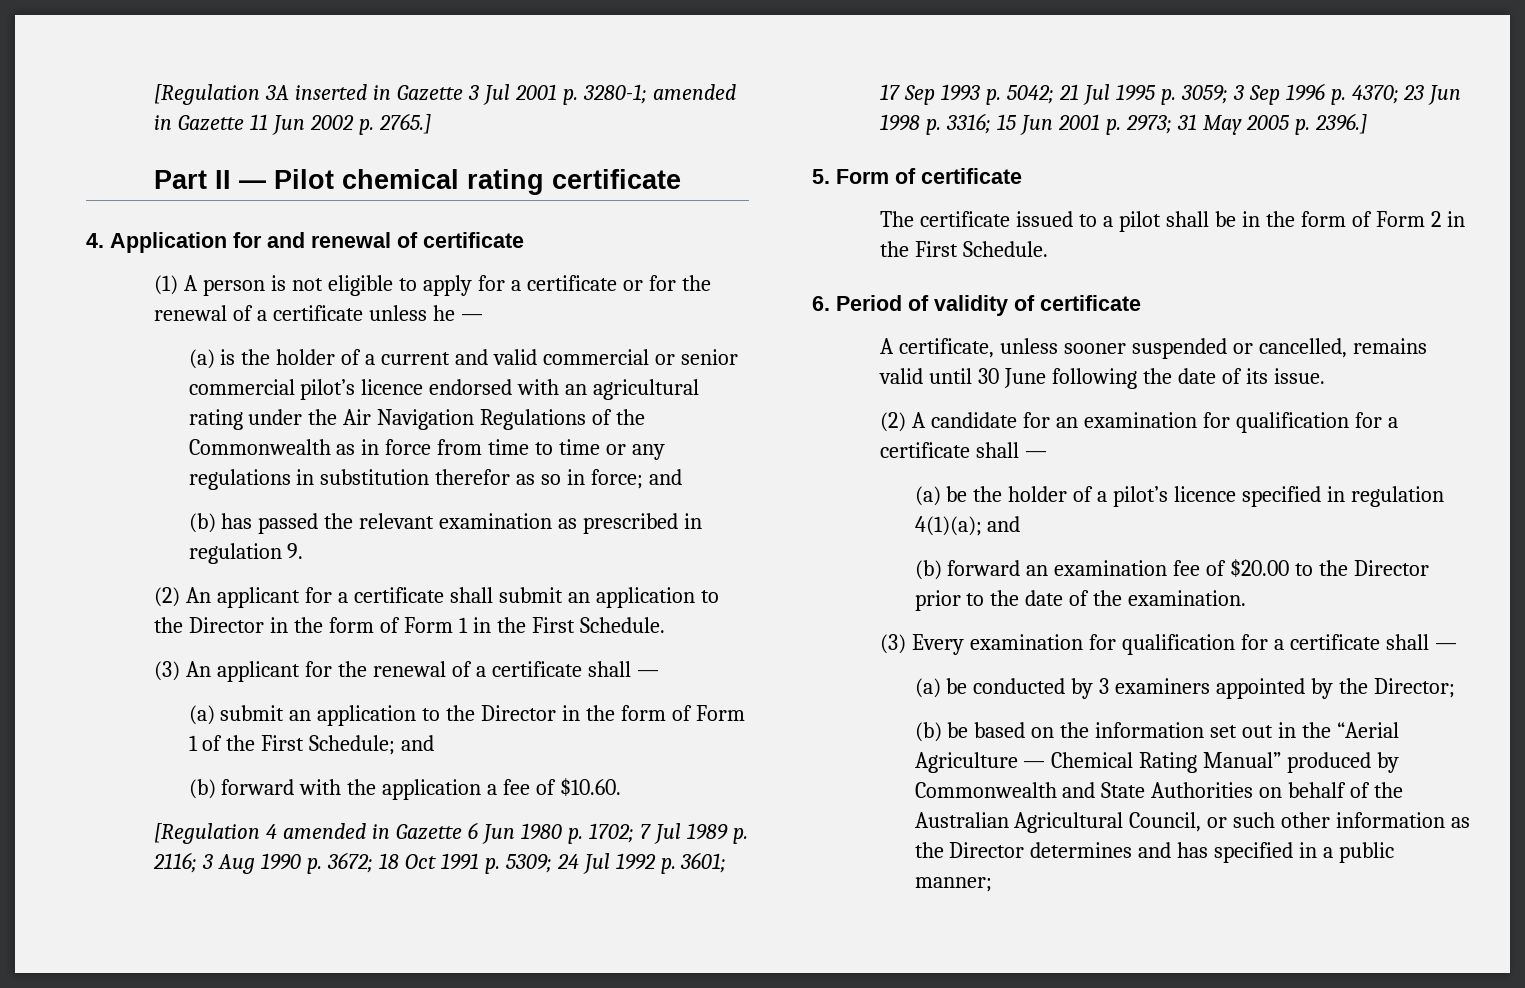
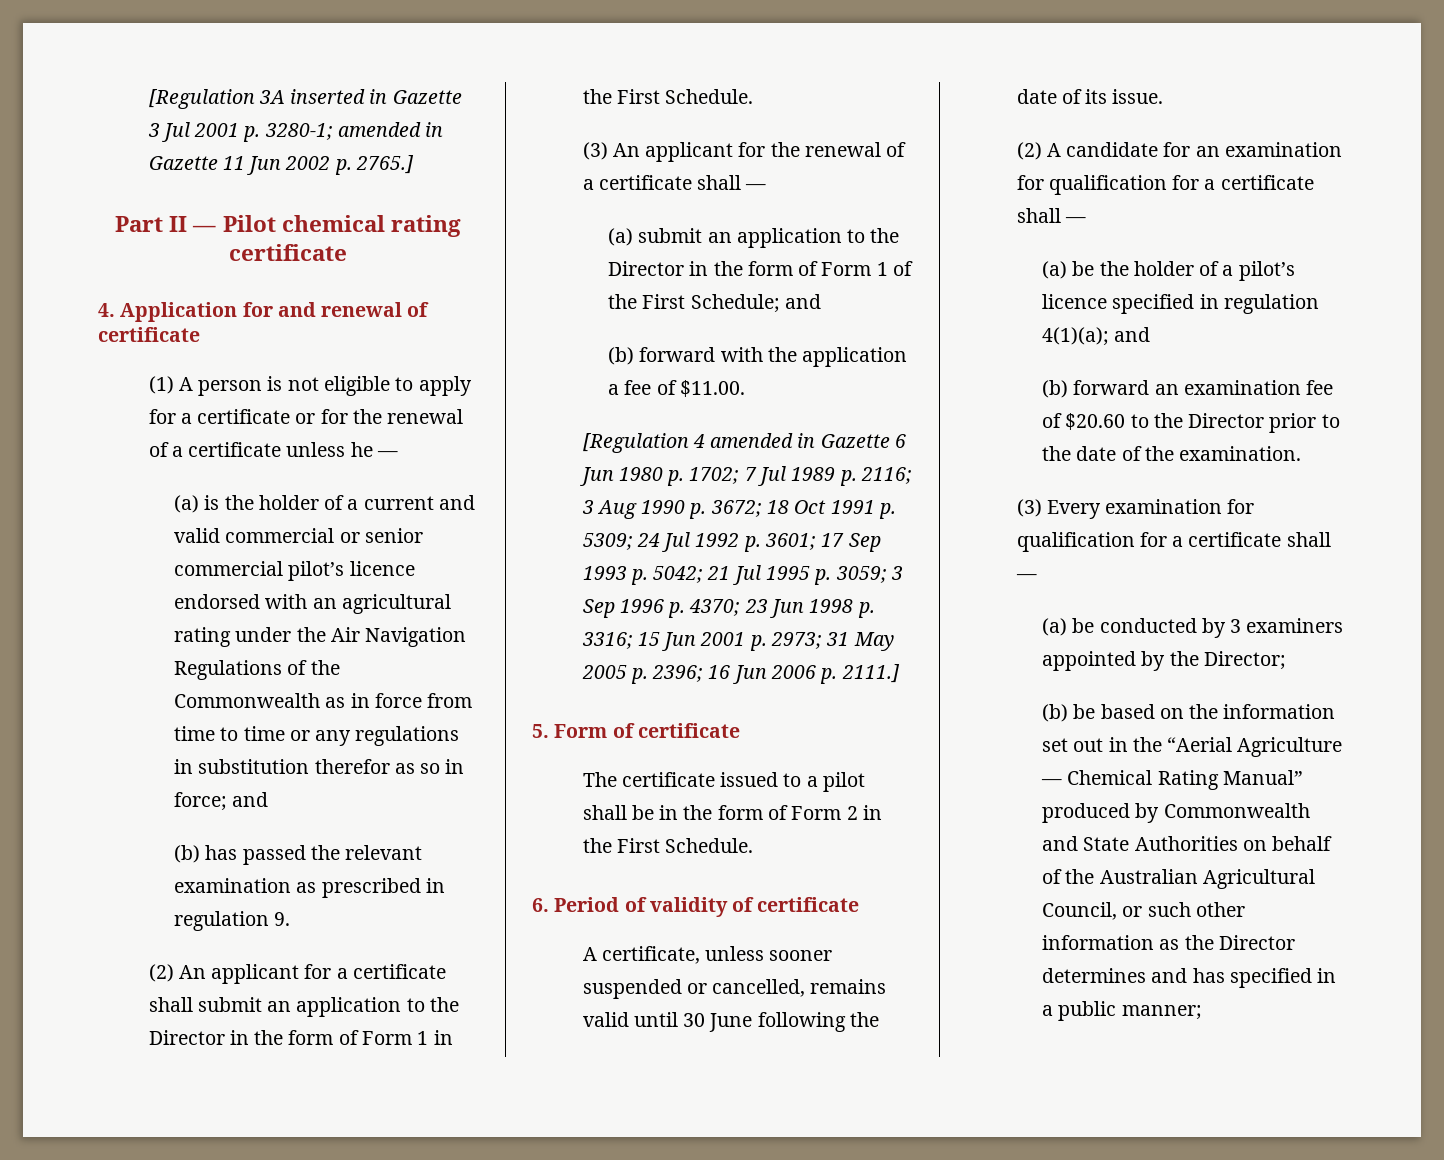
- (b) forward with the application a fee of $10.60.
+ (b) forward with the application a fee of $11.00.
- [Regulation 4 amended in Gazette 6 Jun 1980 p. 1702; 7 Jul 1989 p. 2116; 3 Aug 1990 p. 3672; 18 Oct 1991 p. 5309; 24 Jul 1992 p. 3601; 17 Sep 1993 p. 5042; 21 Jul 1995 p. 3059; 3 Sep 1996 p. 4370; 23 Jun 1998 p. 3316; 15 Jun 2001 p. 2973; 31 May 2005 p. 2396.]
+ [Regulation 4 amended in Gazette 6 Jun 1980 p. 1702; 7 Jul 1989 p. 2116; 3 Aug 1990 p. 3672; 18 Oct 1991 p. 5309; 24 Jul 1992 p. 3601; 17 Sep 1993 p. 5042; 21 Jul 1995 p. 3059; 3 Sep 1996 p. 4370; 23 Jun 1998 p. 3316; 15 Jun 2001 p. 2973; 31 May 2005 p. 2396; 16 Jun 2006 p. 2111.]
- (b) forward an examination fee of $20.00 to the Director prior to the date of the examination.
+ (b) forward an examination fee of $20.60 to the Director prior to the date of the examination.

